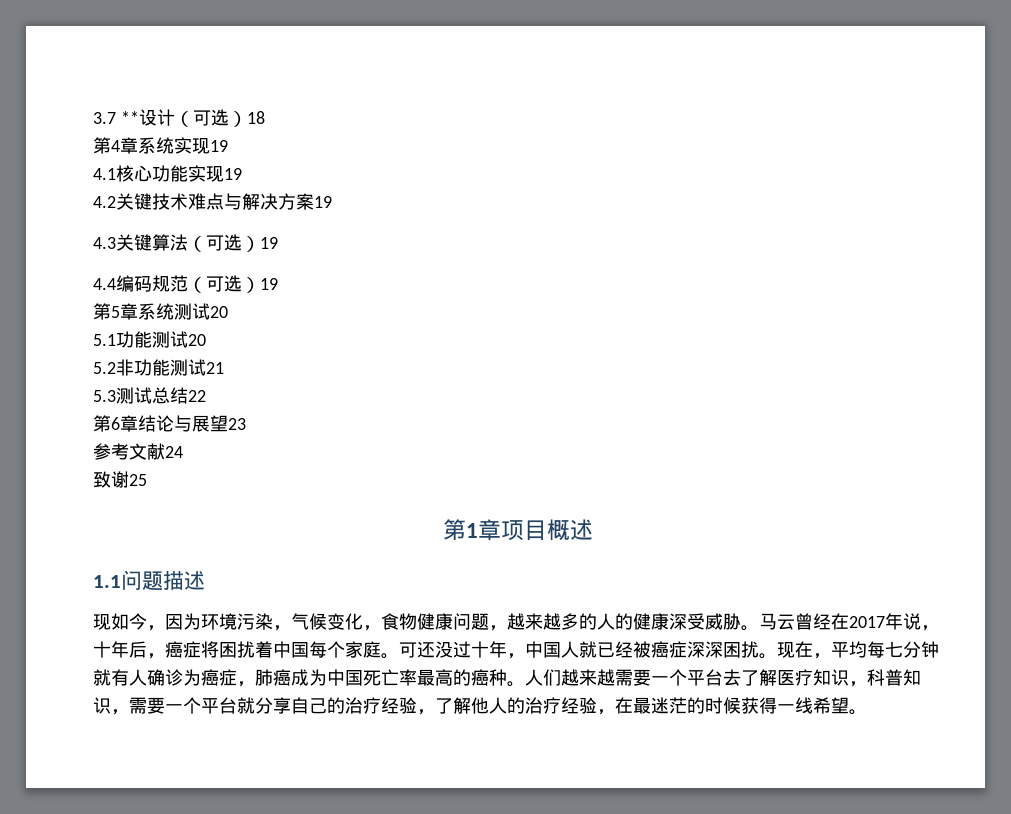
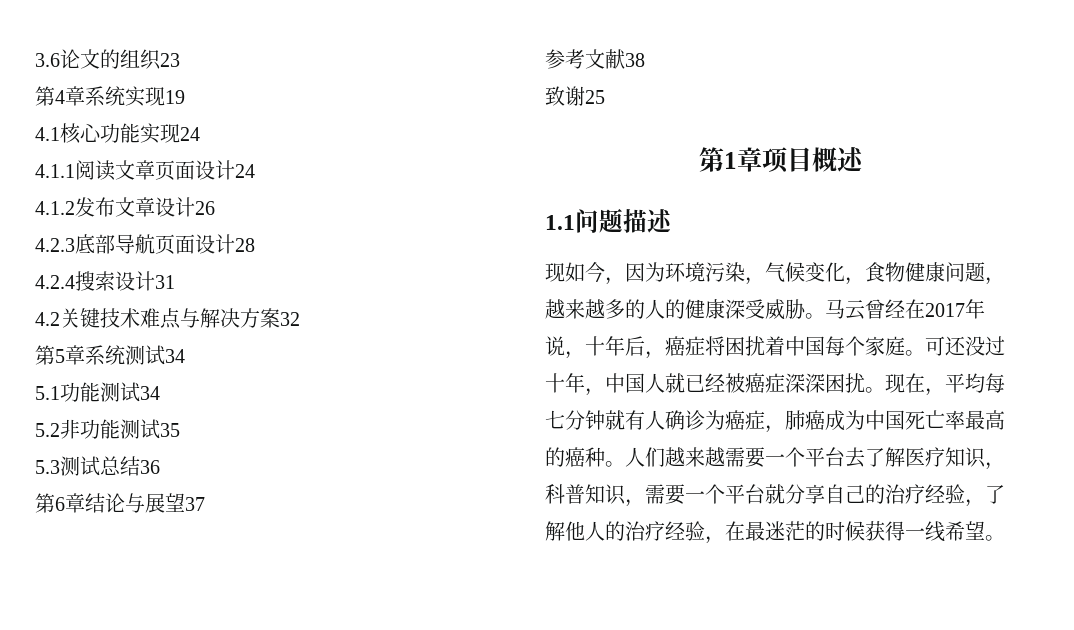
- 3.7 **设计（可选）18
+ 3.6论文的组织23
- 4.1核心功能实现19
+ 4.1核心功能实现24
+ 4.1.1阅读文章页面设计24
+ 4.1.2发布文章设计26
+ 4.2.3底部导航页面设计28
+ 4.2.4搜索设计31
- 4.2关键技术难点与解决方案19
- 4.3关键算法（可选）19
- 4.4编码规范（可选）19
+ 4.2关键技术难点与解决方案32
- 第5章系统测试20
+ 第5章系统测试34
- 5.1功能测试20
+ 5.1功能测试34
- 5.2非功能测试21
+ 5.2非功能测试35
- 5.3测试总结22
+ 5.3测试总结36
- 第6章结论与展望23
+ 第6章结论与展望37
- 参考文献24
+ 参考文献38

